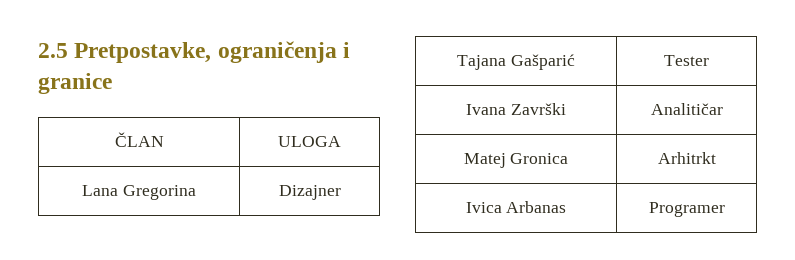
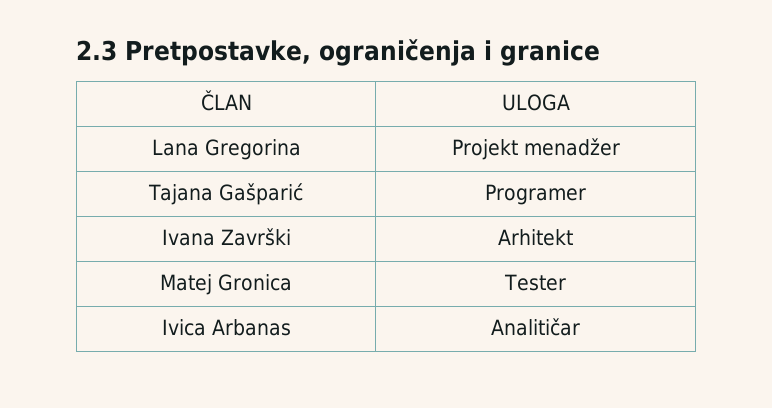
- 2.5 Pretpostavke, ograničenja i granice
+ 2.3 Pretpostavke, ograničenja i granice
- Lana Gregorina | Dizajner
+ Lana Gregorina | Projekt menadžer
- Tajana Gašparić | Tester
+ Tajana Gašparić | Programer
- Ivana Završki | Analitičar
+ Ivana Završki | Arhitekt
- Matej Gronica | Arhitrkt
+ Matej Gronica | Tester
- Ivica Arbanas | Programer
+ Ivica Arbanas | Analitičar

